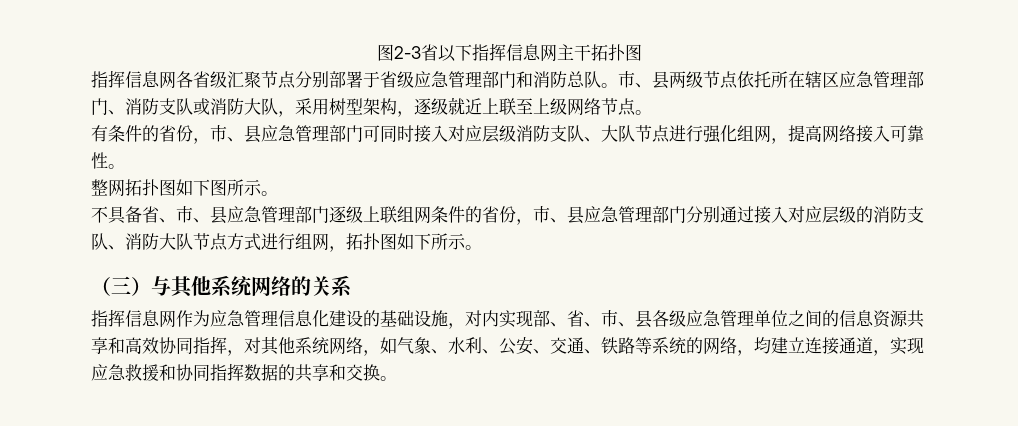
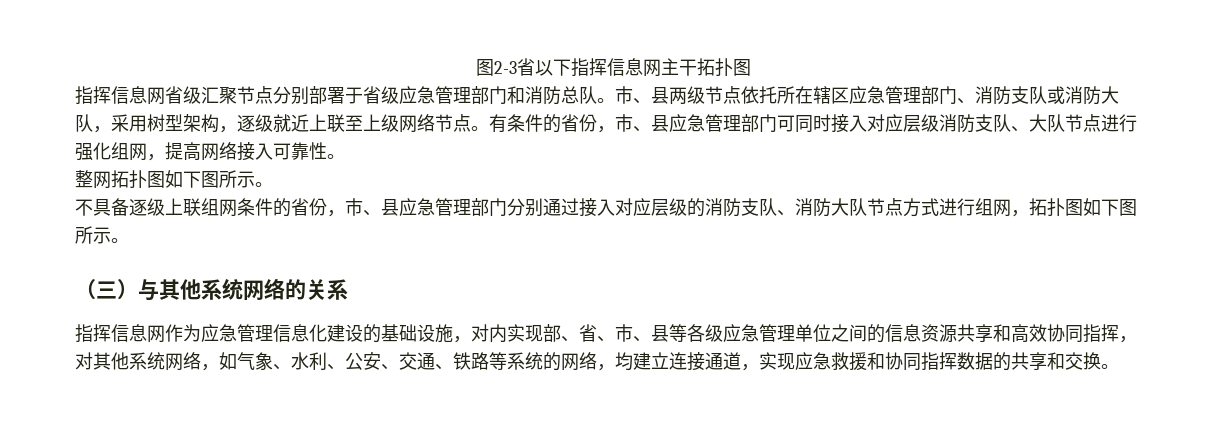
- 指挥信息网各省级汇聚节点分别部署于省级应急管理部门和消防总队。
+ 指挥信息网省级汇聚节点分别部署于省级应急管理部门和消防总队。
- 市、县两级节点依托所在辖区应急管理部门、消防支队或消防大队，采用树型架构，逐级就近上联至上级网络节点。
- 有条件的省份，市、县应急管理部门可同时接入对应层级消防支队、大队节点进行强化组网，提高网络接入可靠性。
+ 市、县两级节点依托所在辖区应急管理部门、消防支队或消防大队，采用树型架构，逐级就近上联至上级网络节点。有条件的省份，市、县应急管理部门可同时接入对应层级消防支队、大队节点进行强化组网，提高网络接入可靠性。
- 不具备省、市、县应急管理部门逐级上联组网条件的省份，市、县应急管理部门分别通过接入对应层级的消防支队、消防大队节点方式进行组网，拓扑图如下所示。
+ 不具备逐级上联组网条件的省份，市、县应急管理部门分别通过接入对应层级的消防支队、消防大队节点方式进行组网，拓扑图如下图所示。
- 指挥信息网作为应急管理信息化建设的基础设施，对内实现部、省、市、县各级应急管理单位之间的信息资源共享和高效协同指挥，对其他系统网络，如气象、水利、公安、交通、铁路等系统的网络，均建立连接通道，实现应急救援和协同指挥数据的共享和交换。
+ 指挥信息网作为应急管理信息化建设的基础设施，对内实现部、省、市、县等各级应急管理单位之间的信息资源共享和高效协同指挥，对其他系统网络，如气象、水利、公安、交通、铁路等系统的网络，均建立连接通道，实现应急救援和协同指挥数据的共享和交换。

